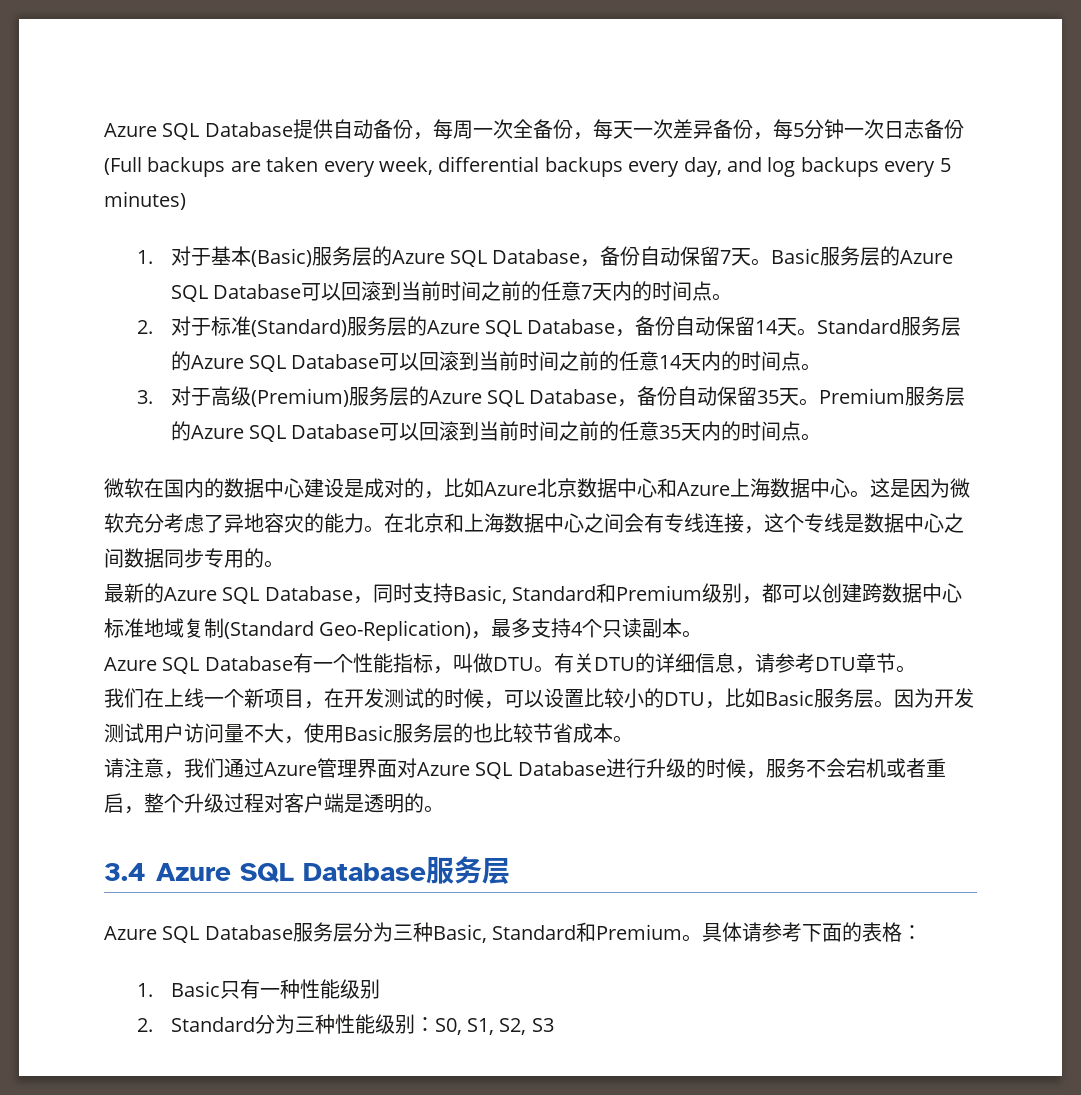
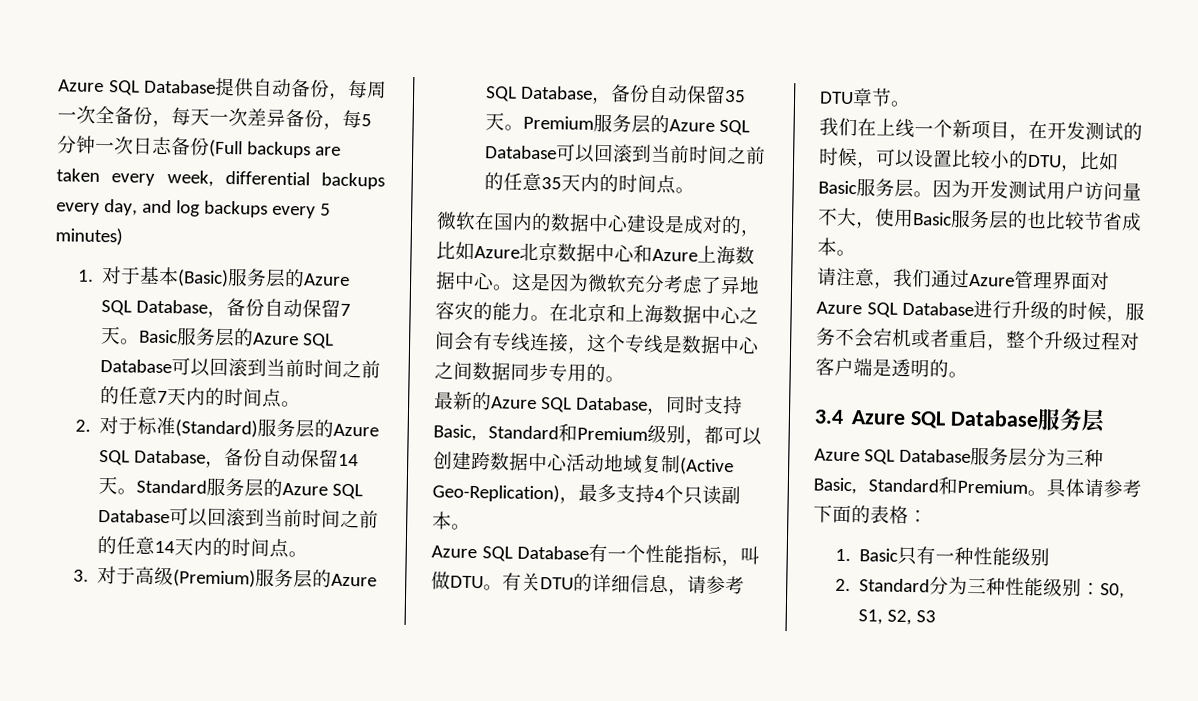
- 最新的Azure SQL Database，同时支持Basic, Standard和Premium级别，都可以创建跨数据中心标准地域复制(Standard Geo-Replication)，最多支持4个只读副本。
+ 最新的Azure SQL Database，同时支持Basic, Standard和Premium级别，都可以创建跨数据中心活动地域复制(Active Geo-Replication)，最多支持4个只读副本。

